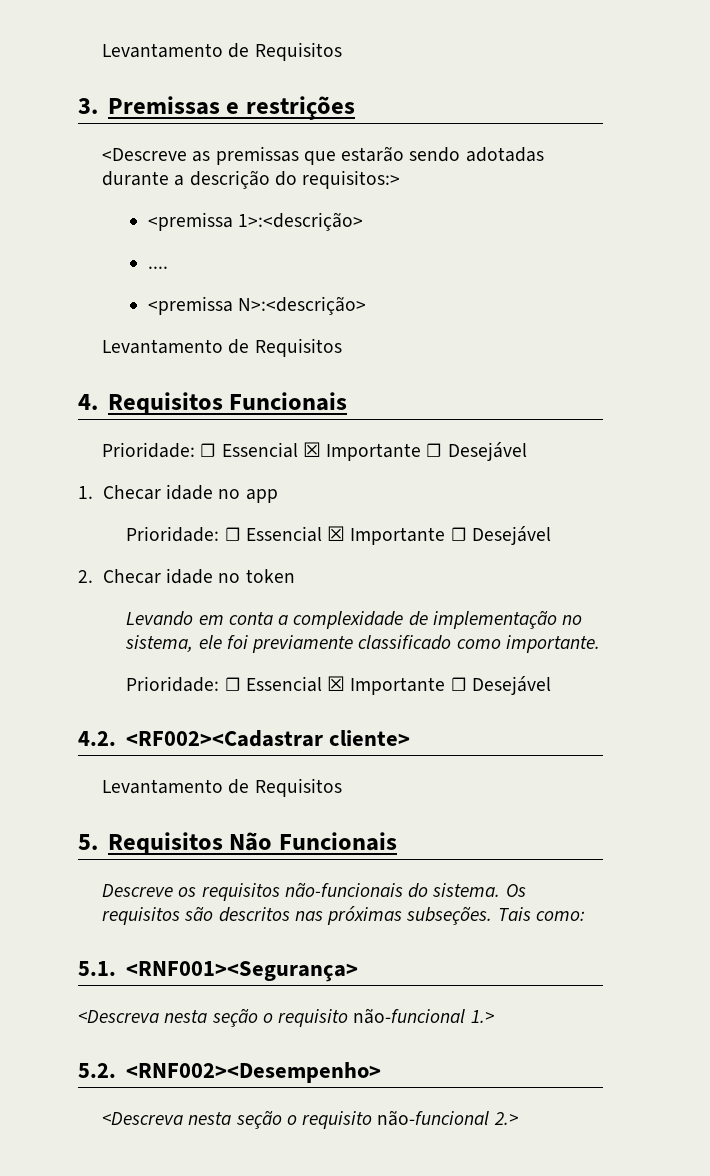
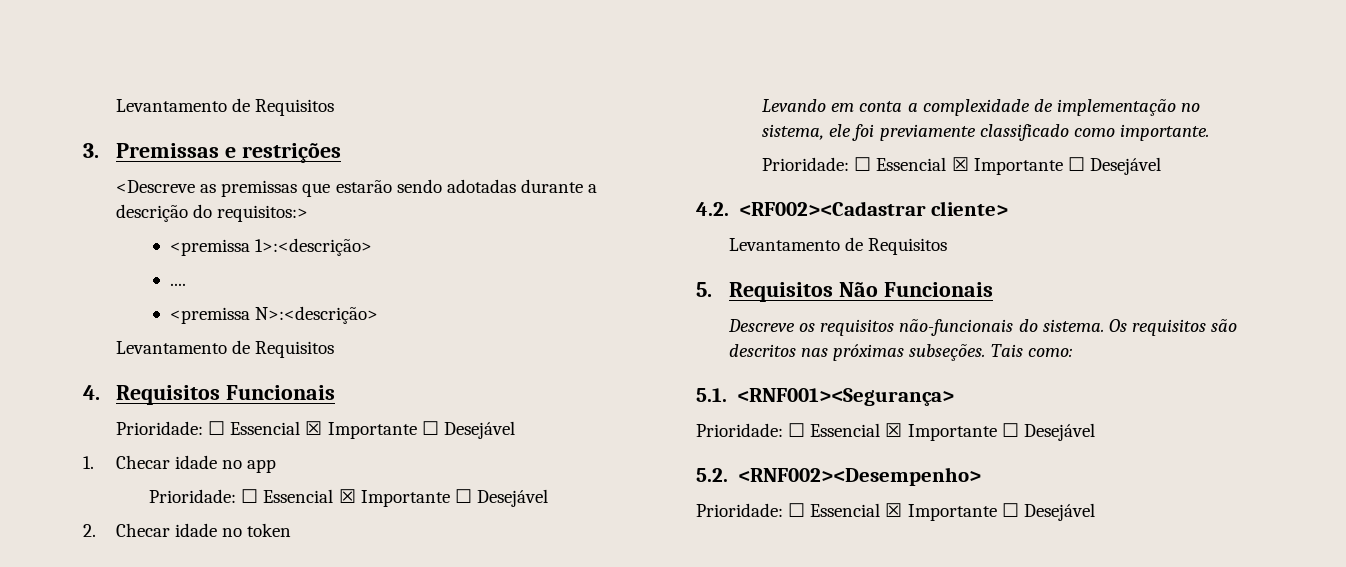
  5.1. <RNF001><Segurança>
- <Descreva nesta seção o requisito não-funcional 1.>
+ Prioridade: ☐ Essencial ☒ Importante ☐ Desejável
  5.2. <RNF002><Desempenho>
- <Descreva nesta seção o requisito não-funcional 2.>
+ Prioridade: ☐ Essencial ☒ Importante ☐ Desejável

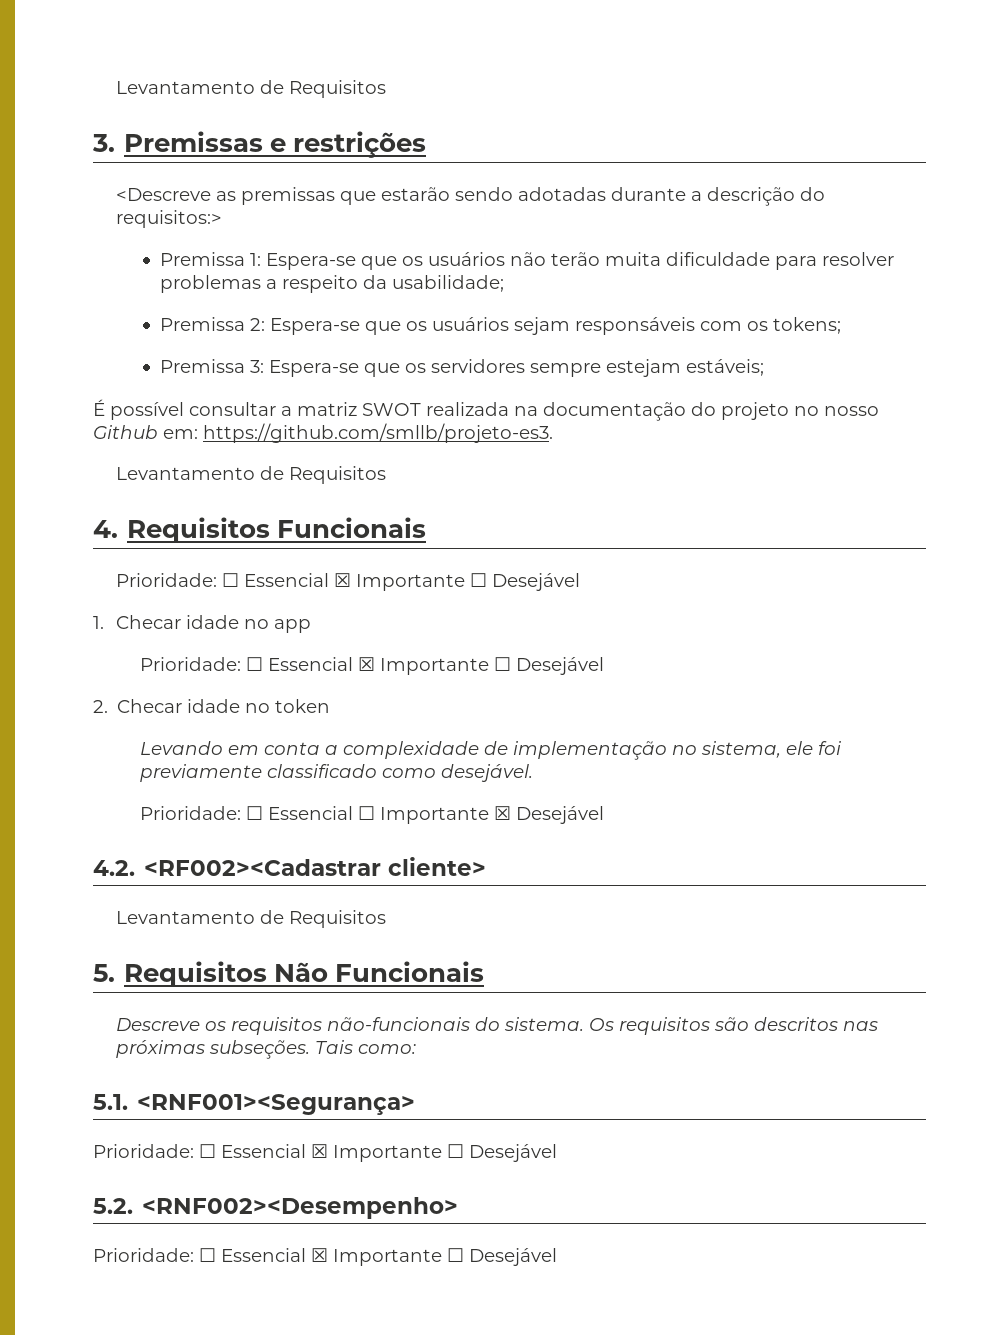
- <premissa 1>:<descrição>
- ....
- <premissa N>:<descrição>
+ Premissa 1: Espera-se que os usuários não terão muita dificuldade para resolver problemas a respeito da usabilidade;
+ Premissa 2: Espera-se que os usuários sejam responsáveis com os tokens;
+ Premissa 3: Espera-se que os servidores sempre estejam estáveis;
+ É possível consultar a matriz SWOT realizada na documentação do projeto no nosso Github em: https://github.com/smllb/projeto-es3.
- Levando em conta a complexidade de implementação no sistema, ele foi previamente classificado como importante.
- Prioridade: ☐ Essencial ☒ Importante ☐ Desejável
+ Levando em conta a complexidade de implementação no sistema, ele foi previamente classificado como desejável.
+ Prioridade: ☐ Essencial ☐ Importante ☒ Desejável

